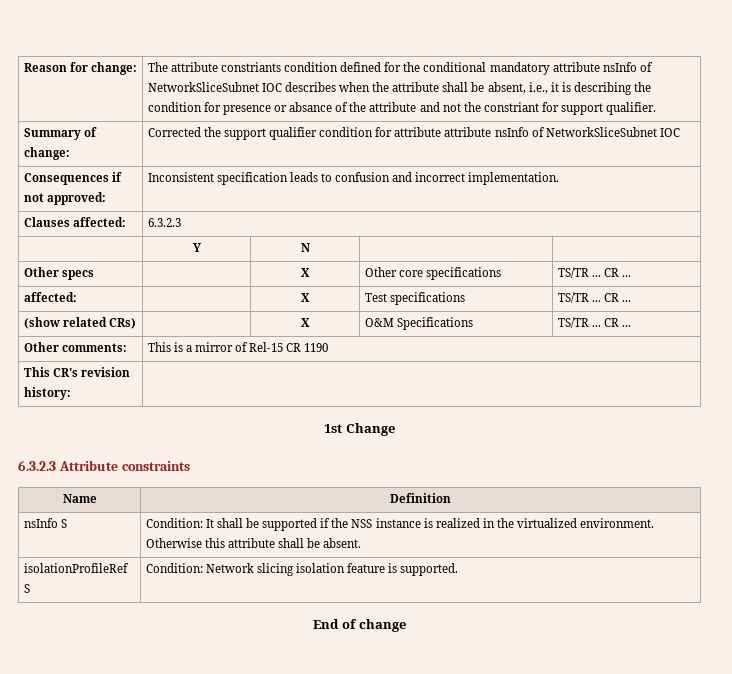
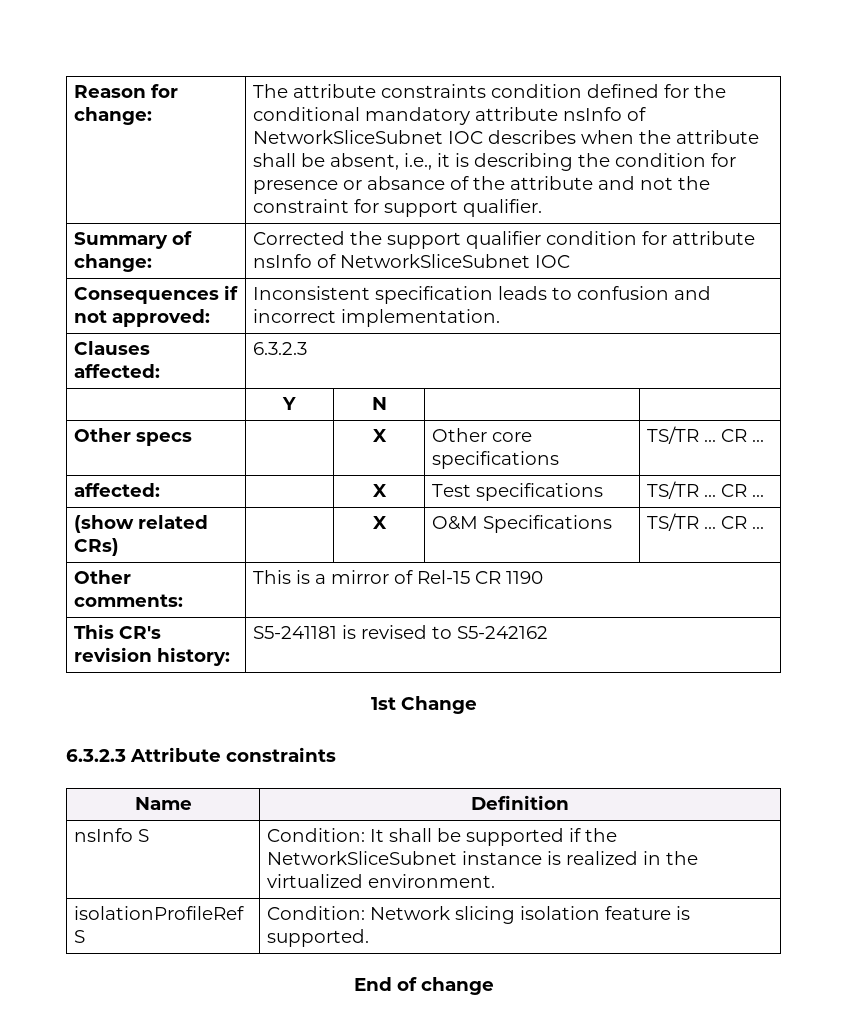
- The attribute constriants condition defined for the conditional mandatory attribute nsInfo of NetworkSliceSubnet IOC describes when the attribute shall be absent, i.e., it is describing the condition for presence or absance of the attribute and not the constriant for support qualifier.
+ The attribute constraints condition defined for the conditional mandatory attribute nsInfo of NetworkSliceSubnet IOC describes when the attribute shall be absent, i.e., it is describing the condition for presence or absance of the attribute and not the constraint for support qualifier.
- Summary of change: | Corrected the support qualifier condition for attribute attribute nsInfo of NetworkSliceSubnet IOC
+ Summary of change: | Corrected the support qualifier condition for attribute nsInfo of NetworkSliceSubnet IOC
- This CR's revision history: |
+ This CR's revision history: | S5-241181 is revised to S5-242162
- nsInfo S | Condition: It shall be supported if the NSS instance is realized in the virtualized environment. Otherwise this attribute shall be absent.
+ nsInfo S | Condition: It shall be supported if the NetworkSliceSubnet instance is realized in the virtualized environment.

